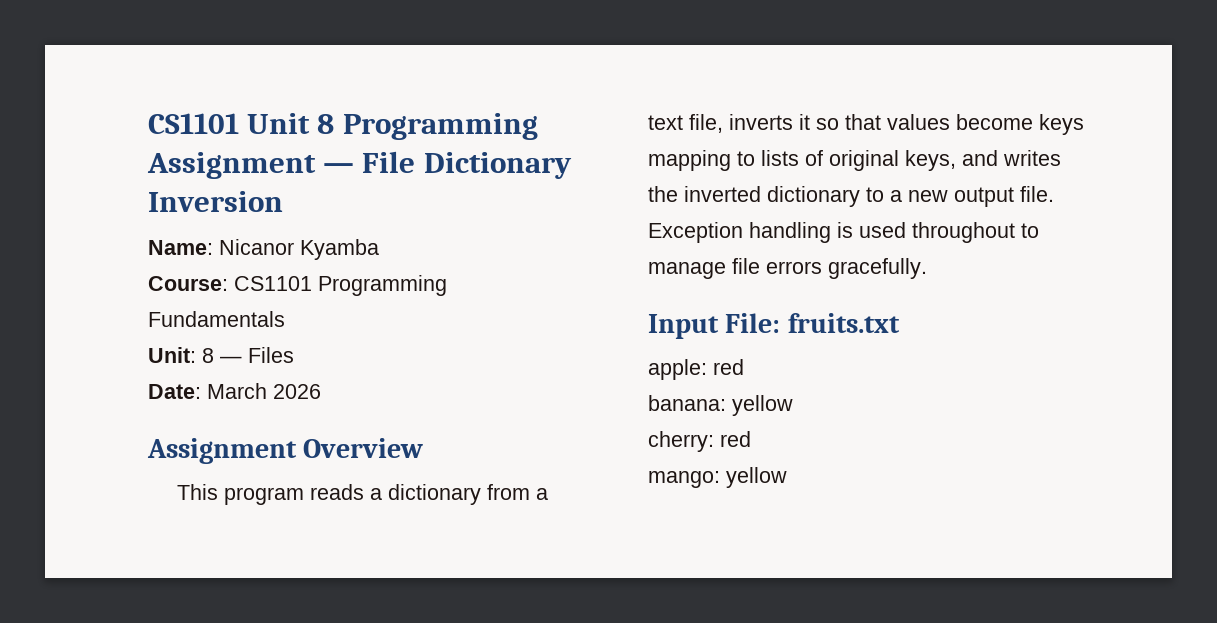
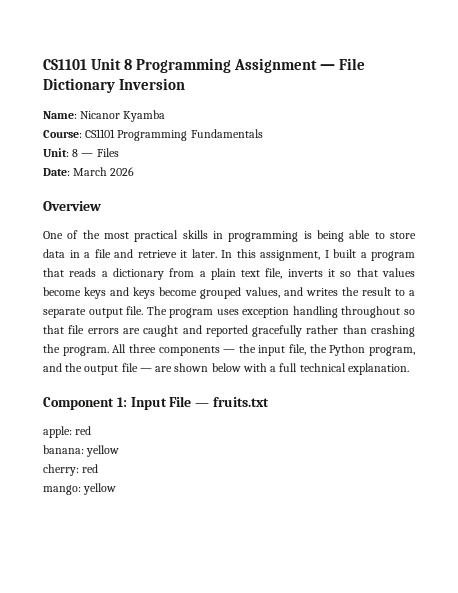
- Assignment Overview
+ Overview
- This program reads a dictionary from a text file, inverts it so that values become keys mapping to lists of original keys, and writes the inverted dictionary to a new output file.
+ One of the most practical skills in programming is being able to store data in a file and retrieve it later. In this assignment, I built a program that reads a dictionary from a plain text file, inverts it so that values become keys and keys become grouped values, and writes the result to a separate output file.
- Exception handling is used throughout to manage file errors gracefully.
- Input File: fruits.txt
+ The program uses exception handling throughout so that file errors are caught and reported gracefully rather than crashing the program. All three components — the input file, the Python program, and the output file — are shown below with a full technical explanation.
+ Component 1: Input File — fruits.txt

